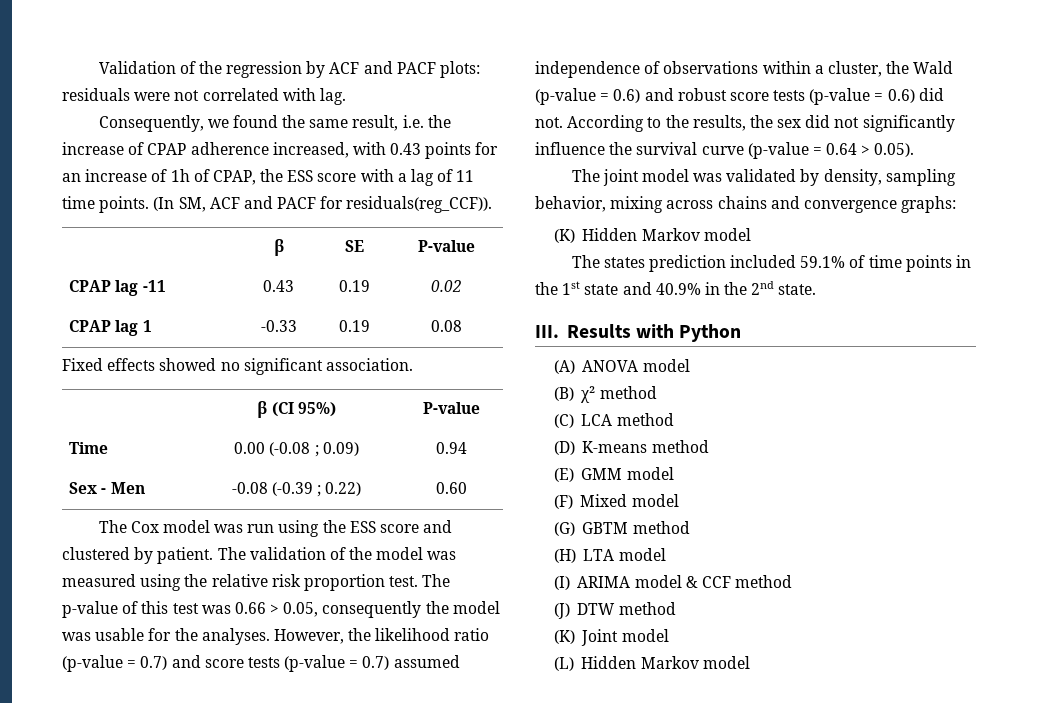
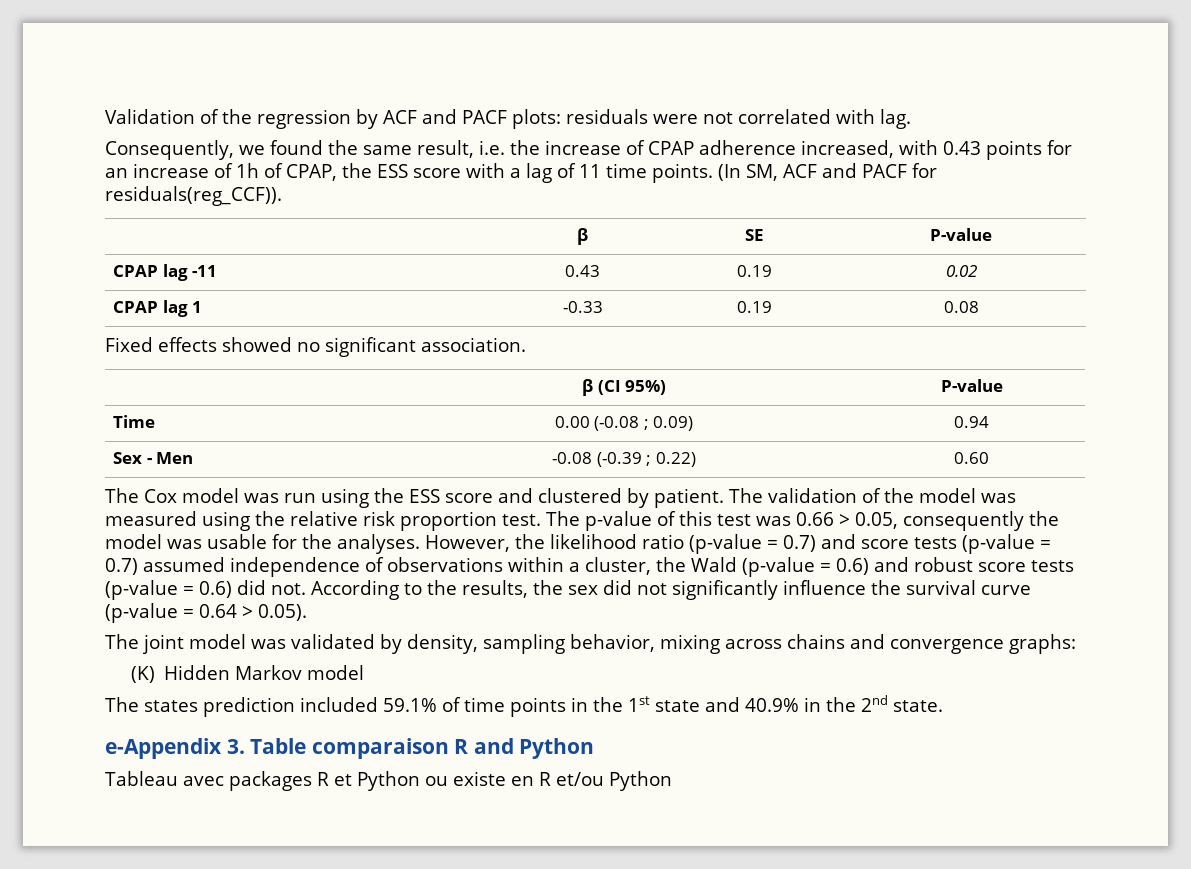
- III. Results with Python
- (A) ANOVA model
- (B) χ² method
- (C) LCA method
- (D) K-means method
- (E) GMM model
- (F) Mixed model
- (G) GBTM method
- (H) LTA model
- (I) ARIMA model & CCF method
- (J) DTW method
- (K) Joint model
- (L) Hidden Markov model
+ e-Appendix 3. Table comparaison R and Python
+ Tableau avec packages R et Python ou existe en R et/ou Python

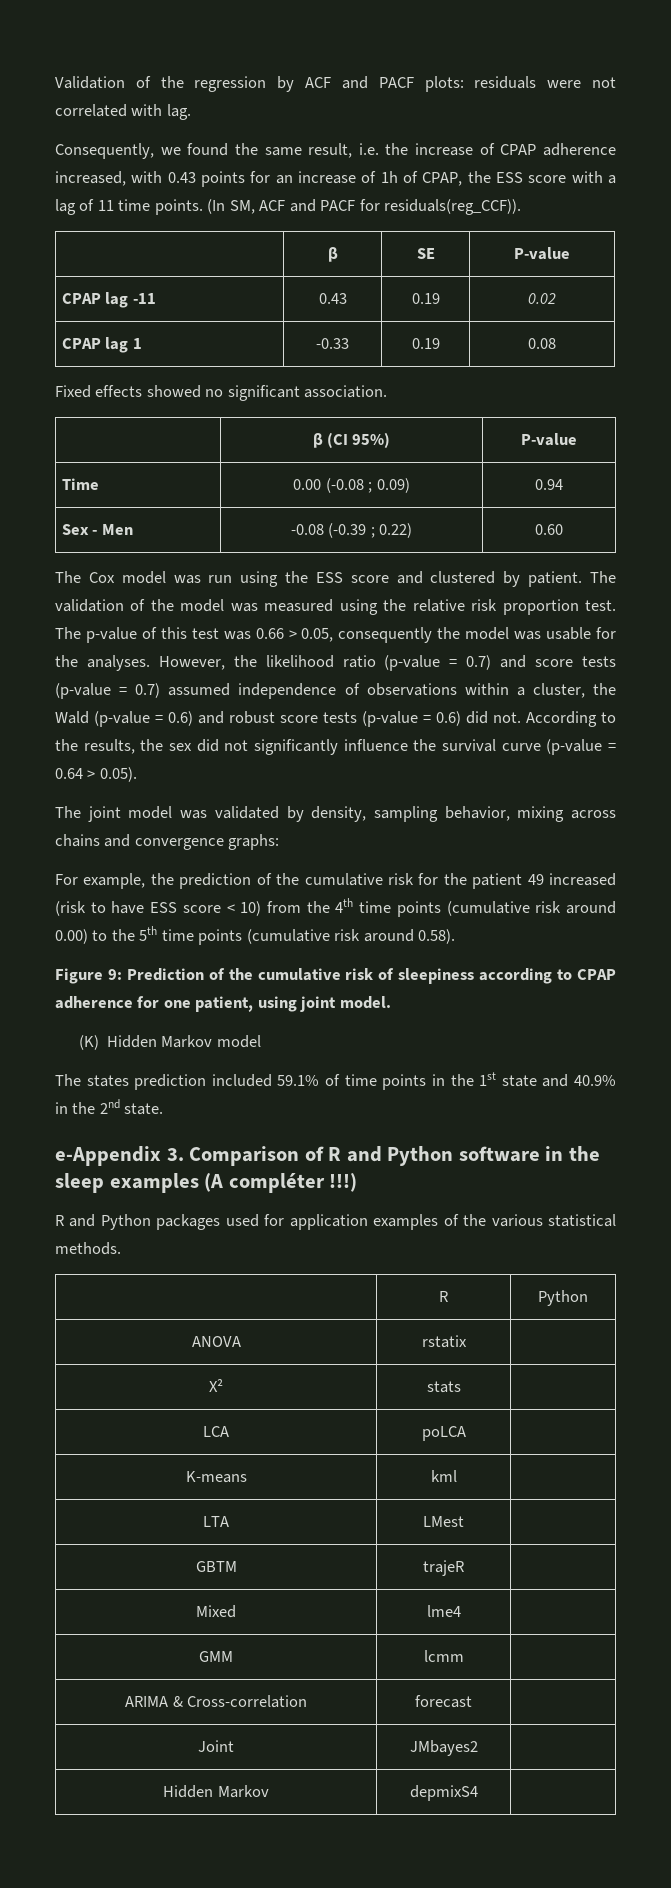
+ For example, the prediction of the cumulative risk for the patient 49 increased (risk to have ESS score < 10) from the 4th time points (cumulative risk around 0.00) to the 5th time points (cumulative risk around 0.58).
+ Figure 9: Prediction of the cumulative risk of sleepiness according to CPAP adherence for one patient, using joint model.
- e-Appendix 3. Table comparaison R and Python
- Tableau avec packages R et Python ou existe en R et/ou Python
+ e-Appendix 3. Comparison of R and Python software in the sleep examples (A compléter !!!)
+ R and Python packages used for application examples of the various statistical methods.
+ | R | Python
+ ANOVA | rstatix |
+ Χ² | stats |
+ LCA | poLCA |
+ K-means | kml |
+ LTA | LMest |
+ GBTM | trajeR |
+ Mixed | lme4 |
+ GMM | lcmm |
+ ARIMA & Cross-correlation | forecast |
+ Joint | JMbayes2 |
+ Hidden Markov | depmixS4 |

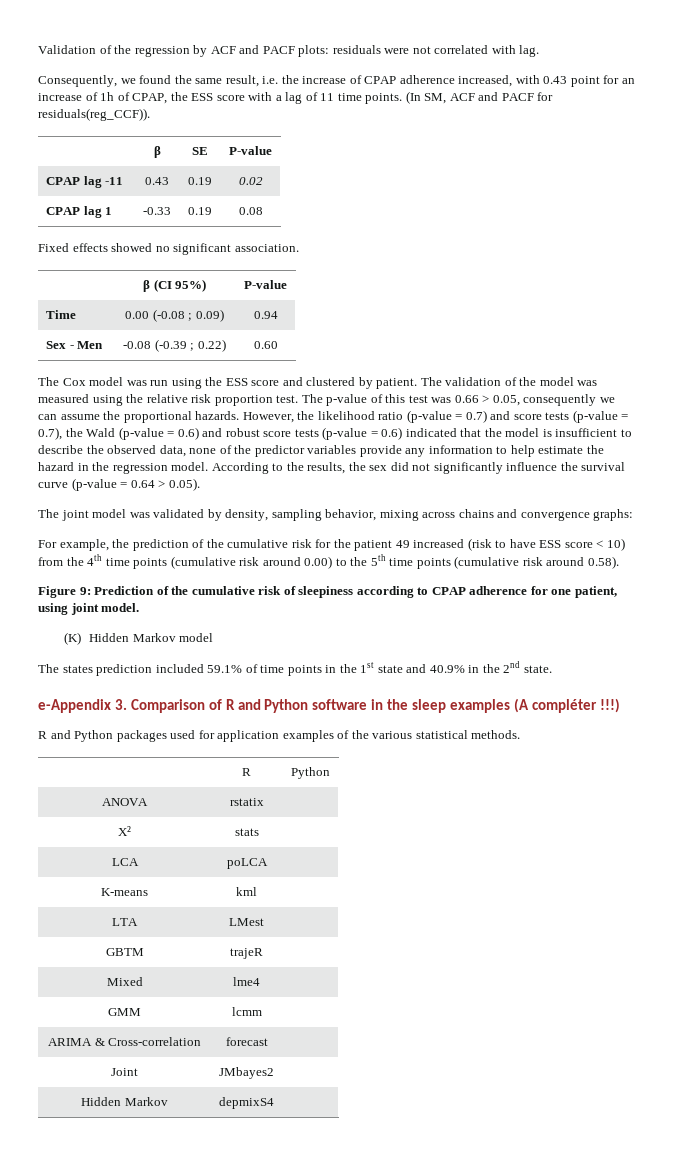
- Consequently, we found the same result, i.e. the increase of CPAP adherence increased, with 0.43 points for an increase of 1h of CPAP, the ESS score with a lag of 11 time points.
+ Consequently, we found the same result, i.e. the increase of CPAP adherence increased, with 0.43 point for an increase of 1h of CPAP, the ESS score with a lag of 11 time points.
- The p-value of this test was 0.66 > 0.05, consequently the model was usable for the analyses.
+ The p-value of this test was 0.66 > 0.05, consequently we can assume the proportional hazards.
- However, the likelihood ratio (p-value = 0.7) and score tests (p-value = 0.7) assumed independence of observations within a cluster, the Wald (p-value = 0.6) and robust score tests (p-value = 0.6) did not.
+ However, the likelihood ratio (p-value = 0.7) and score tests (p-value = 0.7), the Wald (p-value = 0.6) and robust score tests (p-value = 0.6) indicated that the model is insufficient to describe the observed data, none of the predictor variables provide any information to help estimate the hazard in the regression model.

